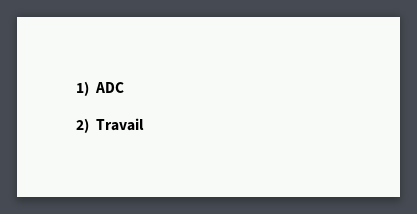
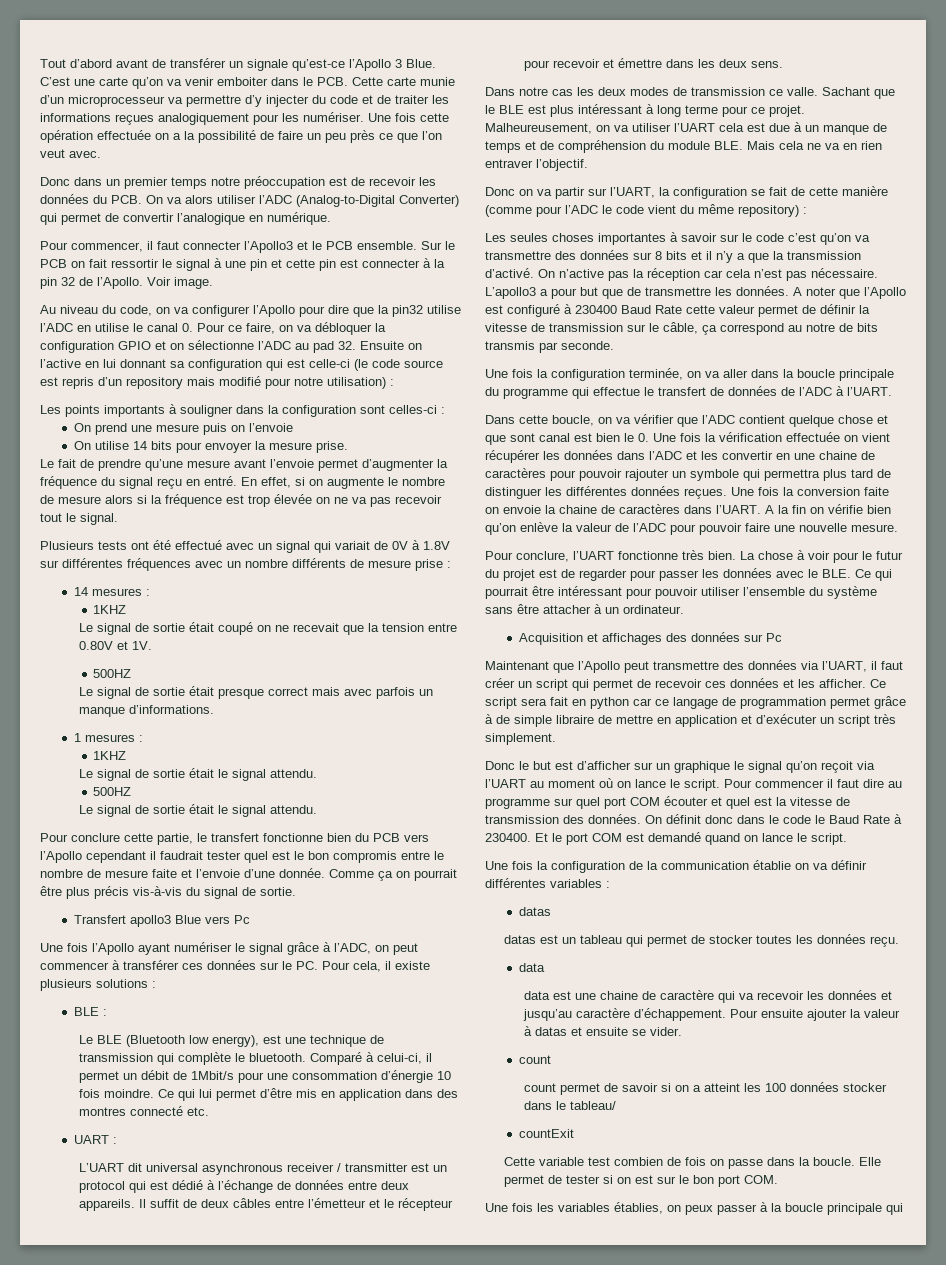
- 1) ADC
- 2) Travail
+ Tout d’abord avant de transférer un signale qu’est-ce l’Apollo 3 Blue. C’est une carte qu’on va venir emboiter dans le PCB. Cette carte munie d’un microprocesseur va permettre d’y injecter du code et de traiter les informations reçues analogiquement pour les numériser. Une fois cette opération effectuée on a la possibilité de faire un peu près ce que l’on veut avec.
+ Donc dans un premier temps notre préoccupation est de recevoir les données du PCB. On va alors utiliser l’ADC (Analog-to-Digital Converter) qui permet de convertir l’analogique en numérique.
+ Pour commencer, il faut connecter l’Apollo3 et le PCB ensemble. Sur le PCB on fait ressortir le signal à une pin et cette pin est connecter à la pin 32 de l’Apollo. Voir image.
+ Au niveau du code, on va configurer l’Apollo pour dire que la pin32 utilise l’ADC en utilise le canal 0. Pour ce faire, on va débloquer la configuration GPIO et on sélectionne l’ADC au pad 32. Ensuite on l’active en lui donnant sa configuration qui est celle-ci (le code source est repris d’un repository mais modifié pour notre utilisation) :
+ Les points importants à souligner dans la configuration sont celles-ci :
+ On prend une mesure puis on l’envoie
+ On utilise 14 bits pour envoyer la mesure prise.
+ Le fait de prendre qu’une mesure avant l’envoie permet d’augmenter la fréquence du signal reçu en entré. En effet, si on augmente le nombre de mesure alors si la fréquence est trop élevée on ne va pas recevoir tout le signal.
+ Plusieurs tests ont été effectué avec un signal qui variait de 0V à 1.8V sur différentes fréquences avec un nombre différents de mesure prise :
+ 14 mesures :
+ 1KHZ
+ Le signal de sortie était coupé on ne recevait que la tension entre 0.80V et 1V.
+ 500HZ
+ Le signal de sortie était presque correct mais avec parfois un manque d’informations.
+ 1 mesures :
+ 1KHZ
+ Le signal de sortie était le signal attendu.
+ 500HZ
+ Le signal de sortie était le signal attendu.
+ Pour conclure cette partie, le transfert fonctionne bien du PCB vers l’Apollo cependant il faudrait tester quel est le bon compromis entre le nombre de mesure faite et l’envoie d’une donnée. Comme ça on pourrait être plus précis vis-à-vis du signal de sortie.
+ Transfert apollo3 Blue vers Pc
+ Une fois l’Apollo ayant numériser le signal grâce à l’ADC, on peut commencer à transférer ces données sur le PC. Pour cela, il existe plusieurs solutions :
+ BLE :
+ Le BLE (Bluetooth low energy), est une technique de transmission qui complète le bluetooth. Comparé à celui-ci, il permet un débit de 1Mbit/s pour une consommation d’énergie 10 fois moindre. Ce qui lui permet d’être mis en application dans des montres connecté etc.
+ UART :
+ L’UART dit universal asynchronous receiver / transmitter est un protocol qui est dédié à l’échange de données entre deux appareils. Il suffit de deux câbles entre l’émetteur et le récepteur pour recevoir et émettre dans les deux sens.
+ Dans notre cas les deux modes de transmission ce valle. Sachant que le BLE est plus intéressant à long terme pour ce projet. Malheureusement, on va utiliser l’UART cela est due à un manque de temps et de compréhension du module BLE. Mais cela ne va en rien entraver l’objectif.
+ Donc on va partir sur l’UART, la configuration se fait de cette manière (comme pour l’ADC le code vient du même repository) :
+ Les seules choses importantes à savoir sur le code c’est qu’on va transmettre des données sur 8 bits et il n’y a que la transmission d’activé. On n’active pas la réception car cela n’est pas nécessaire. L’apollo3 a pour but que de transmettre les données. A noter que l’Apollo est configuré à 230400 Baud Rate cette valeur permet de définir la vitesse de transmission sur le câble, ça correspond au notre de bits transmis par seconde.
+ Une fois la configuration terminée, on va aller dans la boucle principale du programme qui effectue le transfert de données de l’ADC à l’UART.
+ Dans cette boucle, on va vérifier que l’ADC contient quelque chose et que sont canal est bien le 0. Une fois la vérification effectuée on vient récupérer les données dans l’ADC et les convertir en une chaine de caractères pour pouvoir rajouter un symbole qui permettra plus tard de distinguer les différentes données reçues. Une fois la conversion faite on envoie la chaine de caractères dans l’UART. A la fin on vérifie bien qu’on enlève la valeur de l’ADC pour pouvoir faire une nouvelle mesure.
+ Pour conclure, l’UART fonctionne très bien. La chose à voir pour le futur du projet est de regarder pour passer les données avec le BLE. Ce qui pourrait être intéressant pour pouvoir utiliser l’ensemble du système sans être attacher à un ordinateur.
+ Acquisition et affichages des données sur Pc
+ Maintenant que l’Apollo peut transmettre des données via l’UART, il faut créer un script qui permet de recevoir ces données et les afficher. Ce script sera fait en python car ce langage de programmation permet grâce à de simple libraire de mettre en application et d’exécuter un script très simplement.
+ Donc le but est d’afficher sur un graphique le signal qu’on reçoit via l’UART au moment où on lance le script. Pour commencer il faut dire au programme sur quel port COM écouter et quel est la vitesse de transmission des données. On définit donc dans le code le Baud Rate à 230400. Et le port COM est demandé quand on lance le script.
+ Une fois la configuration de la communication établie on va définir différentes variables :
+ datas
+ datas est un tableau qui permet de stocker toutes les données reçu.
+ data
+ data est une chaine de caractère qui va recevoir les données et jusqu’au caractère d’échappement. Pour ensuite ajouter la valeur à datas et ensuite se vider.
+ count
+ count permet de savoir si on a atteint les 100 données stocker dans le tableau/
+ countExit
+ Cette variable test combien de fois on passe dans la boucle. Elle permet de tester si on est sur le bon port COM.
+ Une fois les variables établies, on peux passer à la boucle principale qui

